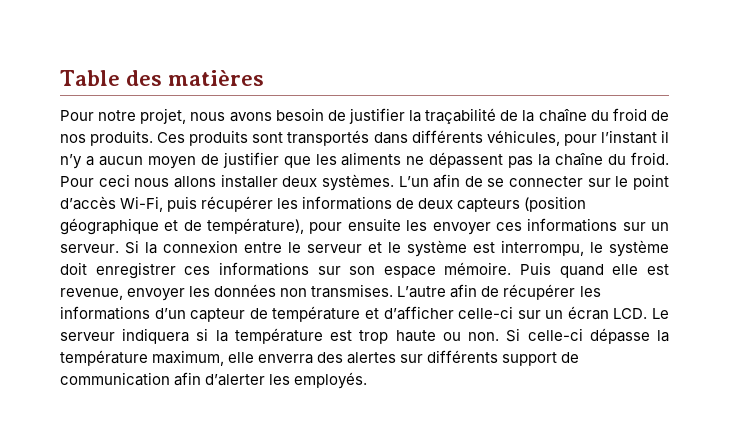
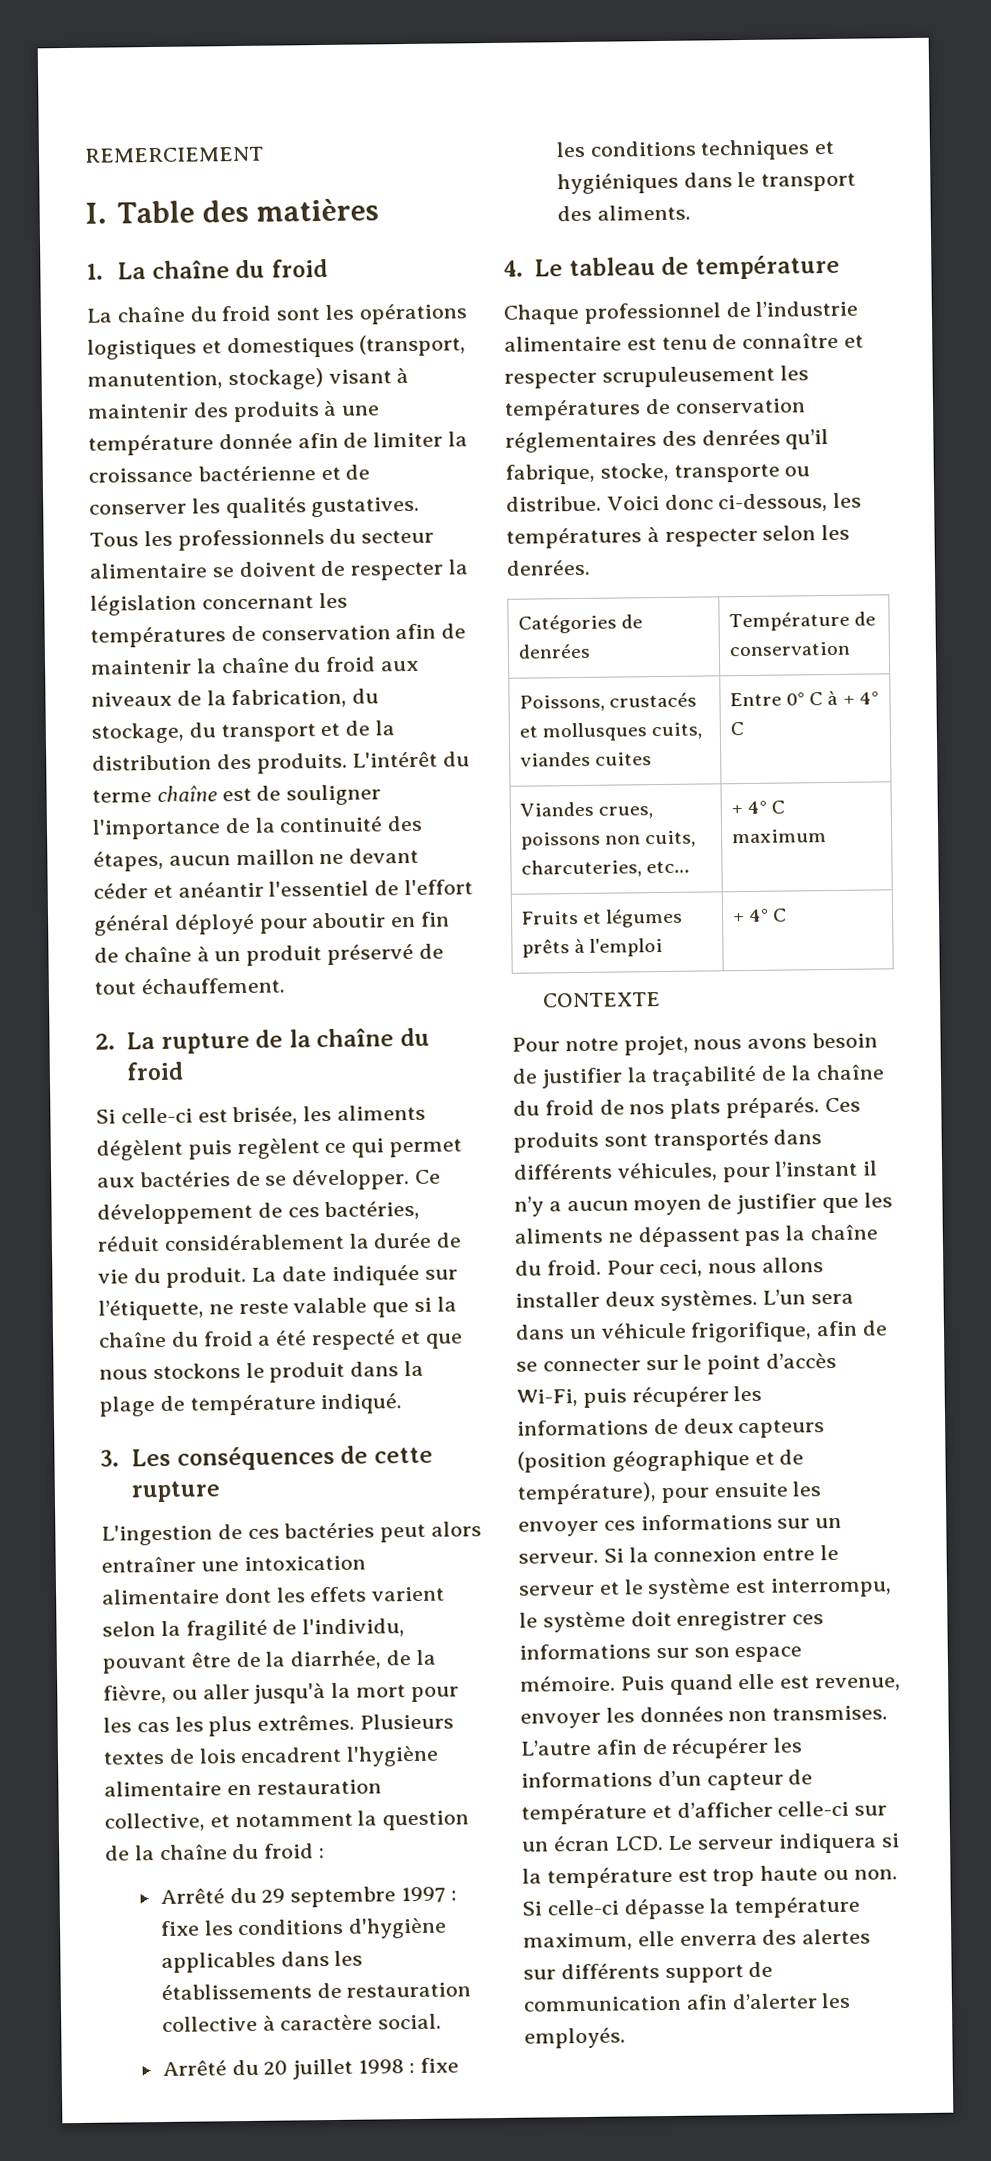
- Table des matières
+ REMERCIEMENT
+ I. Table des matières
+ 1. La chaîne du froid
+ La chaîne du froid sont les opérations logistiques et domestiques (transport, manutention, stockage) visant à maintenir des produits à une température donnée afin de limiter la croissance bactérienne et de conserver les qualités gustatives. Tous les professionnels du secteur alimentaire se doivent de respecter la législation concernant les températures de conservation afin de maintenir la chaîne du froid aux niveaux de la fabrication, du stockage, du transport et de la distribution des produits. L'intérêt du terme chaîne est de souligner l'importance de la continuité des étapes, aucun maillon ne devant céder et anéantir l'essentiel de l'effort général déployé pour aboutir en fin de chaîne à un produit préservé de tout échauffement.
+ 2. La rupture de la chaîne du froid
+ Si celle-ci est brisée, les aliments dégèlent puis regèlent ce qui permet aux bactéries de se développer. Ce développement de ces bactéries, réduit considérablement la durée de vie du produit. La date indiquée sur l’étiquette, ne reste valable que si la chaîne du froid a été respecté et que nous stockons le produit dans la plage de température indiqué.
+ 3. Les conséquences de cette rupture
+ L'ingestion de ces bactéries peut alors entraîner une intoxication alimentaire dont les effets varient selon la fragilité de l'individu, pouvant être de la diarrhée, de la fièvre, ou aller jusqu'à la mort pour les cas les plus extrêmes. Plusieurs textes de lois encadrent l'hygiène alimentaire en restauration collective, et notamment la question de la chaîne du froid :
+ Arrêté du 29 septembre 1997 : fixe les conditions d'hygiène applicables dans les établissements de restauration collective à caractère social.
+ Arrêté du 20 juillet 1998 : fixe les conditions techniques et hygiéniques dans le transport des aliments.
+ 4. Le tableau de température
+ Chaque professionnel de l’industrie alimentaire est tenu de connaître et respecter scrupuleusement les températures de conservation réglementaires des denrées qu’il fabrique, stocke, transporte ou distribue. Voici donc ci-dessous, les températures à respecter selon les denrées.
+ Catégories de denrées | Température de conservation
+ Poissons, crustacés et mollusques cuits, viandes cuites | Entre 0° C à + 4° C
+ Viandes crues, poissons non cuits, charcuteries, etc… | + 4° C maximum
+ Fruits et légumes prêts à l'emploi | + 4° C
+ CONTEXTE
- Pour notre projet, nous avons besoin de justifier la traçabilité de la chaîne du froid de nos produits.
+ Pour notre projet, nous avons besoin de justifier la traçabilité de la chaîne du froid de nos plats préparés.
- Pour ceci nous allons installer deux systèmes.
+ Pour ceci, nous allons installer deux systèmes.
- L’un afin de se connecter sur le point d’accès Wi-Fi, puis récupérer les informations de deux capteurs (position géographique et de température), pour ensuite les envoyer ces informations sur un serveur.
+ L’un sera dans un véhicule frigorifique, afin de se connecter sur le point d’accès Wi-Fi, puis récupérer les informations de deux capteurs (position géographique et de température), pour ensuite les envoyer ces informations sur un serveur.

